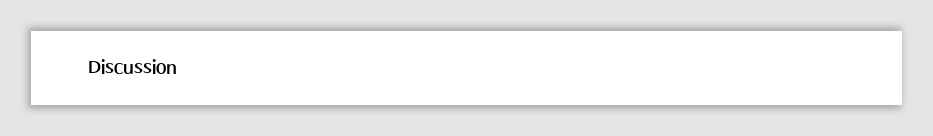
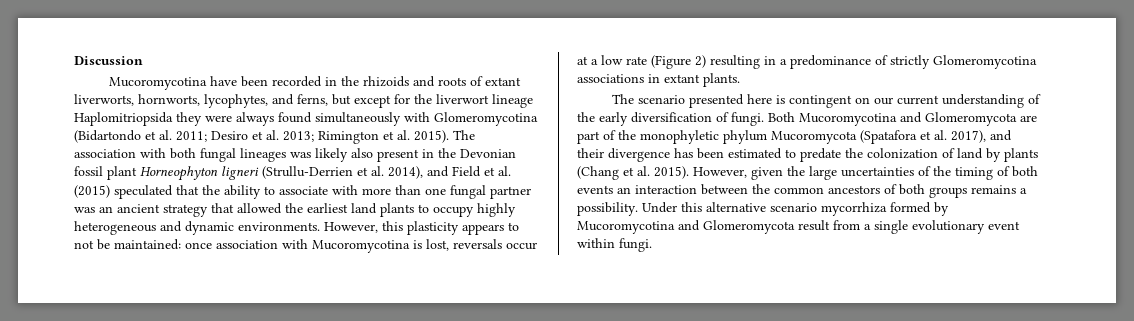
+ Mucoromycotina have been recorded in the rhizoids and roots of extant liverworts, hornworts, lycophytes, and ferns, but except for the liverwort lineage Haplomitriopsida they were always found simultaneously with Glomeromycotina (Bidartondo et al. 2011; Desiro et al. 2013; Rimington et al. 2015). The association with both fungal lineages was likely also present in the Devonian fossil plant Horneophyton ligneri (Strullu-Derrien et al. 2014), and Field et al. (2015) speculated that the ability to associate with more than one fungal partner was an ancient strategy that allowed the earliest land plants to occupy highly heterogeneous and dynamic environments. However, this plasticity appears to not be maintained: once association with Mucoromycotina is lost, reversals occur at a low rate (Figure 2) resulting in a predominance of strictly Glomeromycotina associations in extant plants.
+ The scenario presented here is contingent on our current understanding of the early diversification of fungi. Both Mucoromycotina and Glomeromycota are part of the monophyletic phylum Mucoromycota (Spatafora et al. 2017), and their divergence has been estimated to predate the colonization of land by plants (Chang et al. 2015). However, given the large uncertainties of the timing of both events an interaction between the common ancestors of both groups remains a possibility. Under this alternative scenario mycorrhiza formed by Mucoromycotina and Glomeromycota result from a single evolutionary event within fungi.

